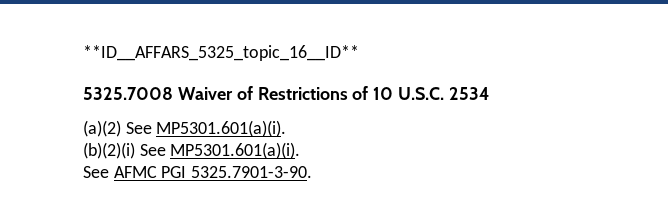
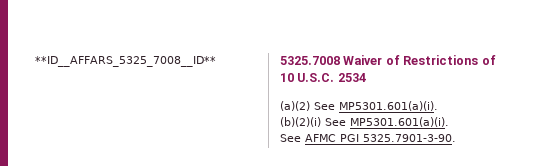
- **ID__AFFARS_5325_topic_16__ID**
+ **ID__AFFARS_5325_7008__ID**

